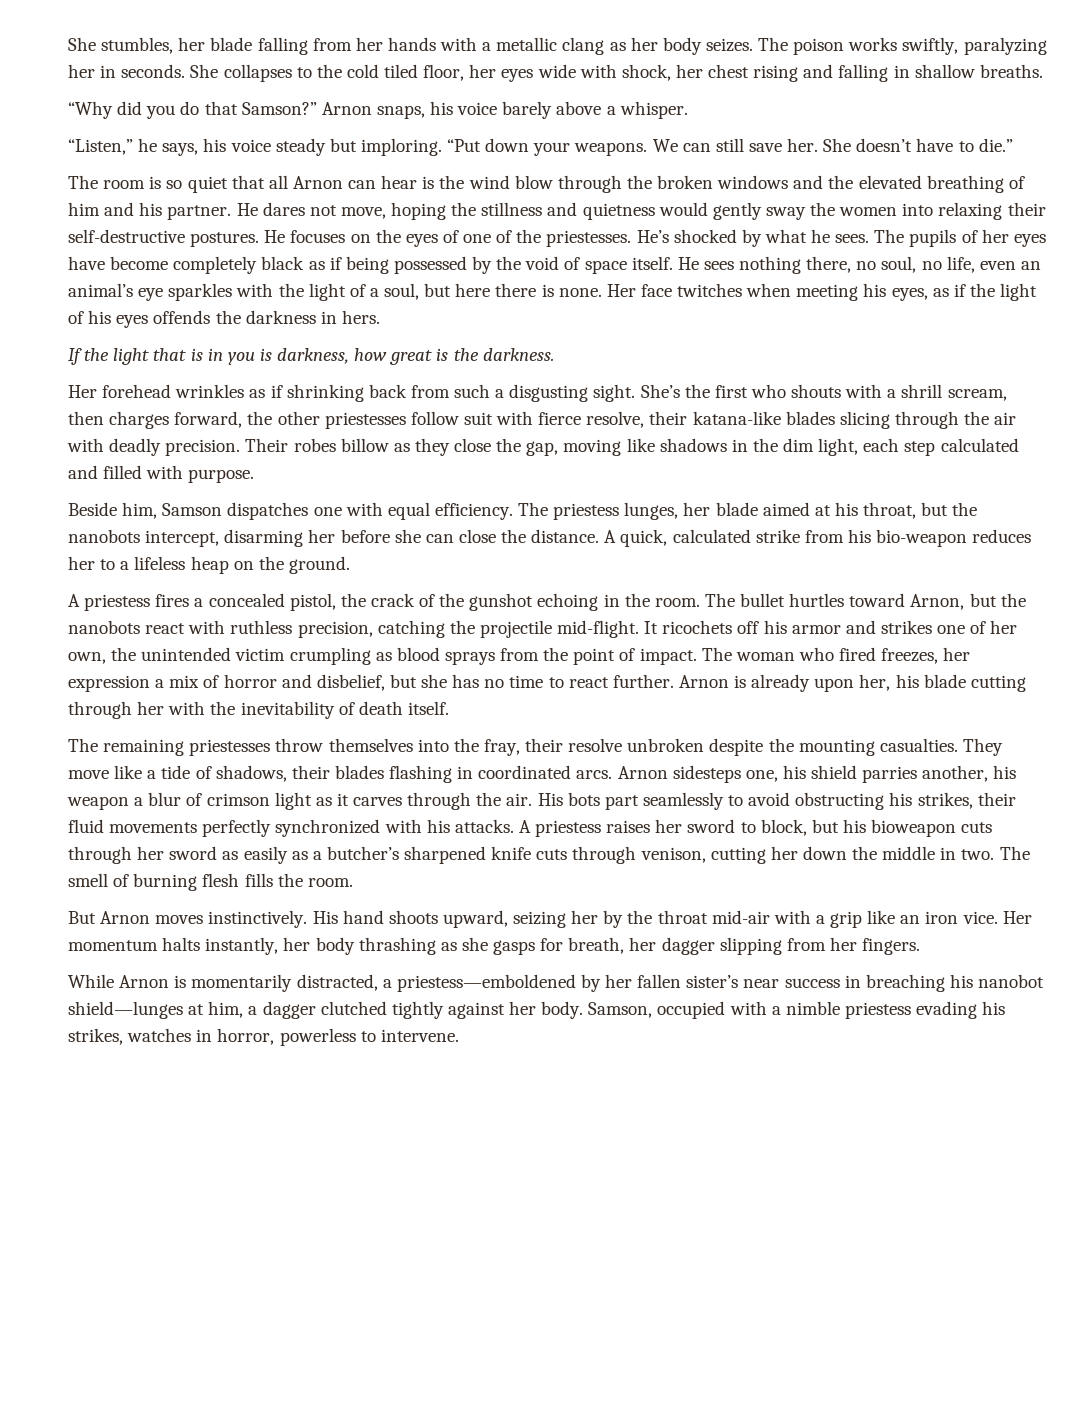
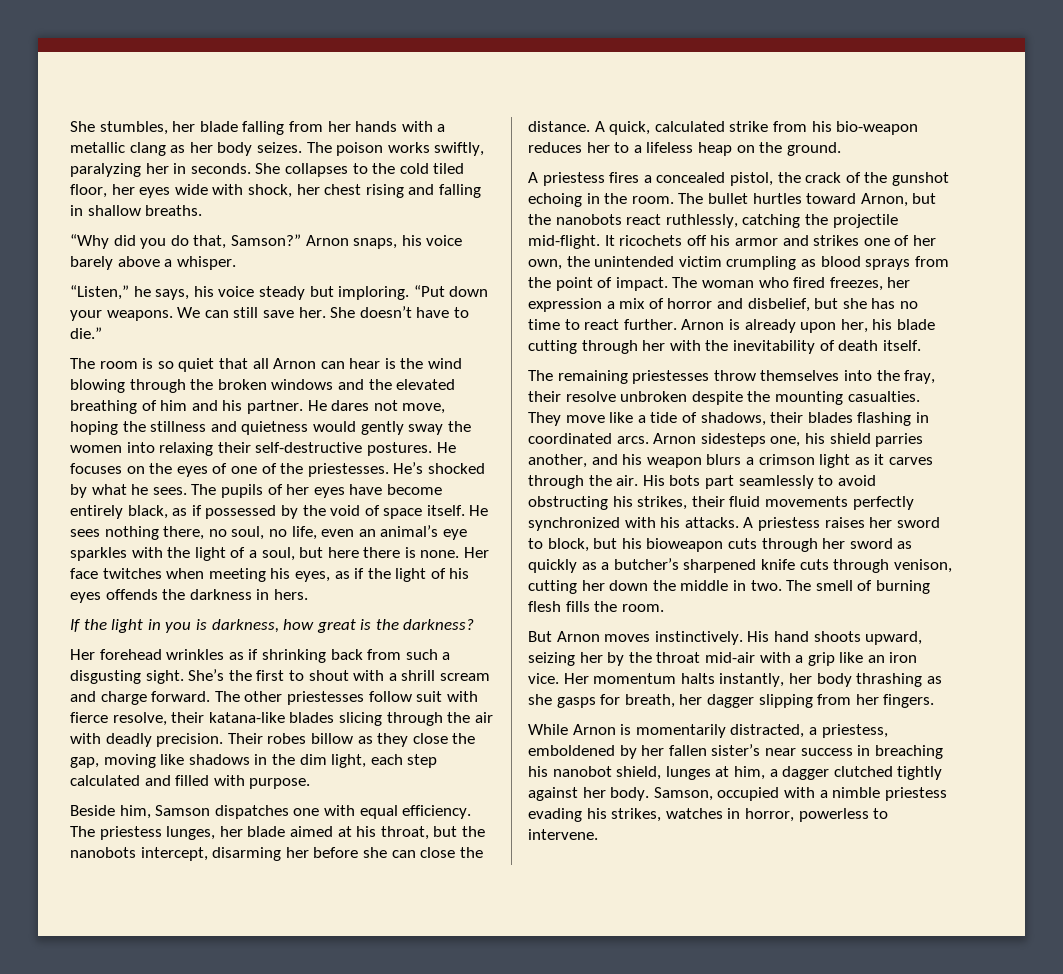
- “Why did you do that Samson?”
+ “Why did you do that, Samson?”
- The room is so quiet that all Arnon can hear is the wind blow through the broken windows and the elevated breathing of him and his partner.
+ The room is so quiet that all Arnon can hear is the wind blowing through the broken windows and the elevated breathing of him and his partner.
- The pupils of her eyes have become completely black as if being possessed by the void of space itself.
+ The pupils of her eyes have become entirely black, as if possessed by the void of space itself.
- If the light that is in you is darkness, how great is the darkness.
+ If the light in you is darkness, how great is the darkness?
- She’s the first who shouts with a shrill scream, then charges forward, the other priestesses follow suit with fierce resolve, their katana-like blades slicing through the air with deadly precision.
+ She’s the first to shout with a shrill scream and charge forward. The other priestesses follow suit with fierce resolve, their katana-like blades slicing through the air with deadly precision.
- The bullet hurtles toward Arnon, but the nanobots react with ruthless precision, catching the projectile mid-flight.
+ The bullet hurtles toward Arnon, but the nanobots react ruthlessly, catching the projectile mid-flight.
- Arnon sidesteps one, his shield parries another, his weapon a blur of crimson light as it carves through the air.
+ Arnon sidesteps one, his shield parries another, and his weapon blurs a crimson light as it carves through the air.
- A priestess raises her sword to block, but his bioweapon cuts through her sword as easily as a butcher’s sharpened knife cuts through venison, cutting her down the middle in two.
+ A priestess raises her sword to block, but his bioweapon cuts through her sword as quickly as a butcher’s sharpened knife cuts through venison, cutting her down the middle in two.
- While Arnon is momentarily distracted, a priestess—emboldened by her fallen sister’s near success in breaching his nanobot shield—lunges at him, a dagger clutched tightly against her body.
+ While Arnon is momentarily distracted, a priestess, emboldened by her fallen sister’s near success in breaching his nanobot shield, lunges at him, a dagger clutched tightly against her body.

